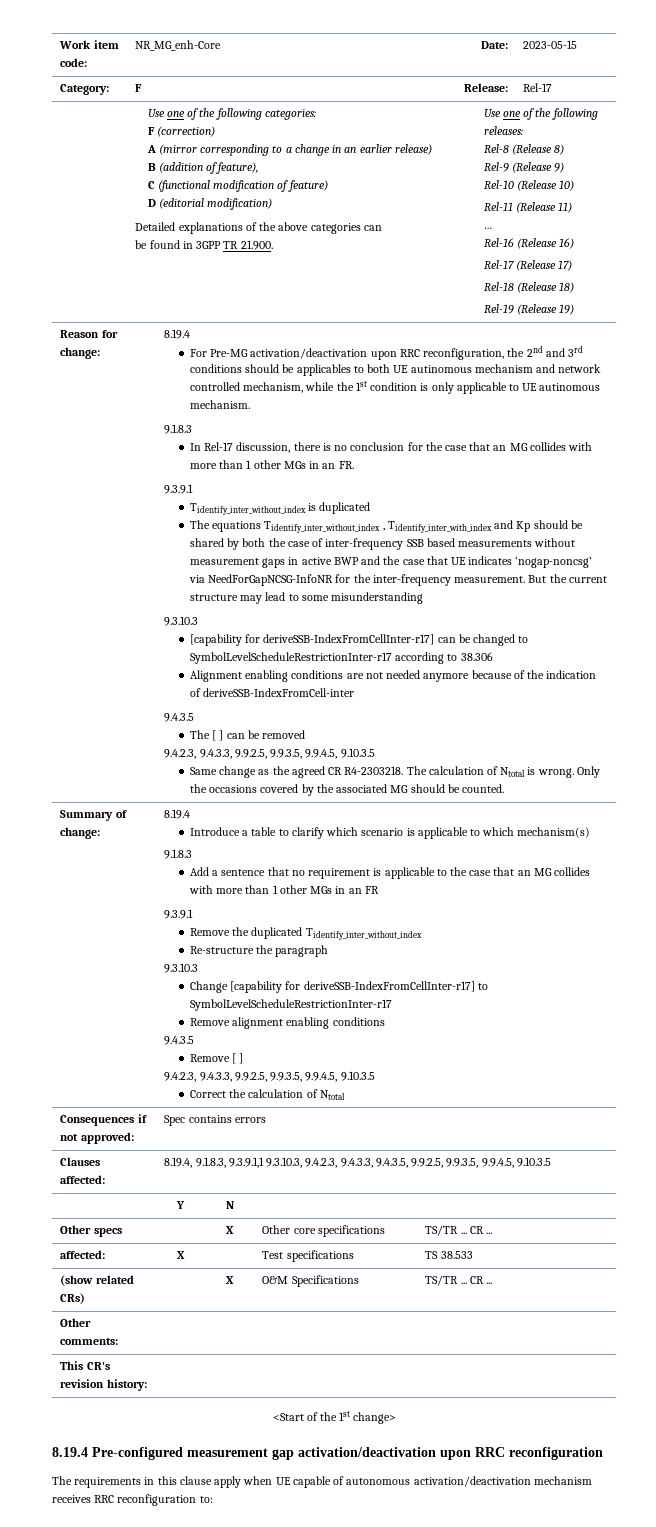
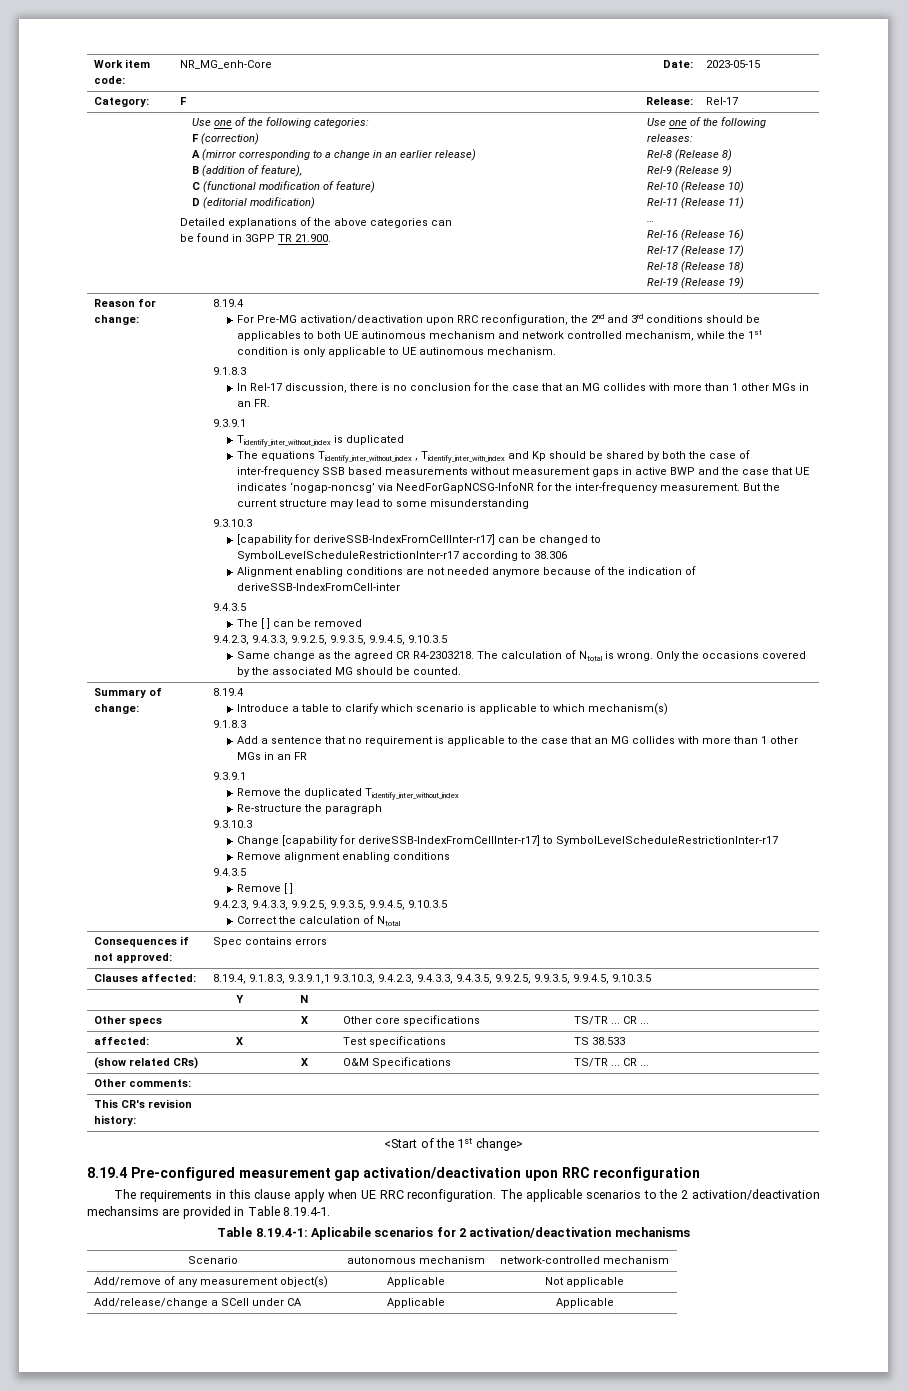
- The requirements in this clause apply when UE capable of autonomous activation/deactivation mechanism receives RRC reconfiguration to:
+ The requirements in this clause apply when UE RRC reconfiguration. The applicable scenarios to the 2 activation/deactivation mechansims are provided in Table 8.19.4-1.
+ Table 8.19.4-1: Aplicabile scenarios for 2 activation/deactivation mechanisms
+ Scenario | autonomous mechanism | network-controlled mechanism
+ Add/remove of any measurement object(s) | Applicable | Not applicable
+ Add/release/change a SCell under CA | Applicable | Applicable

